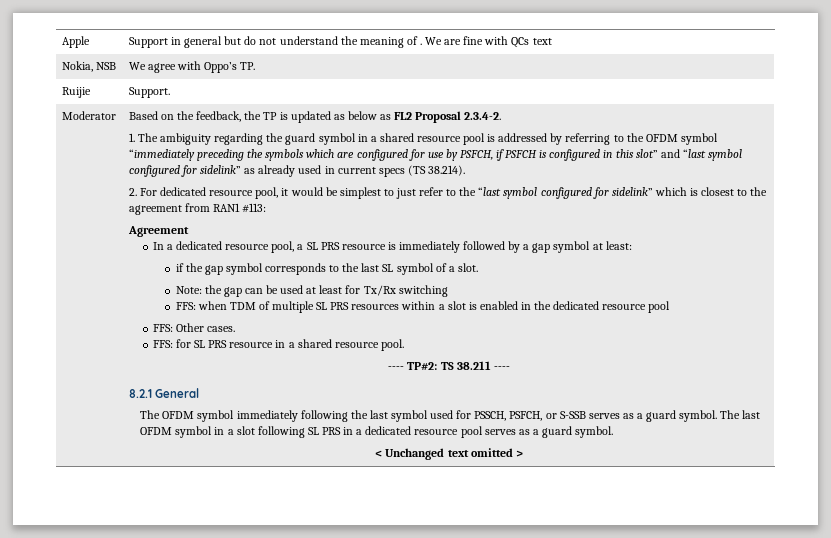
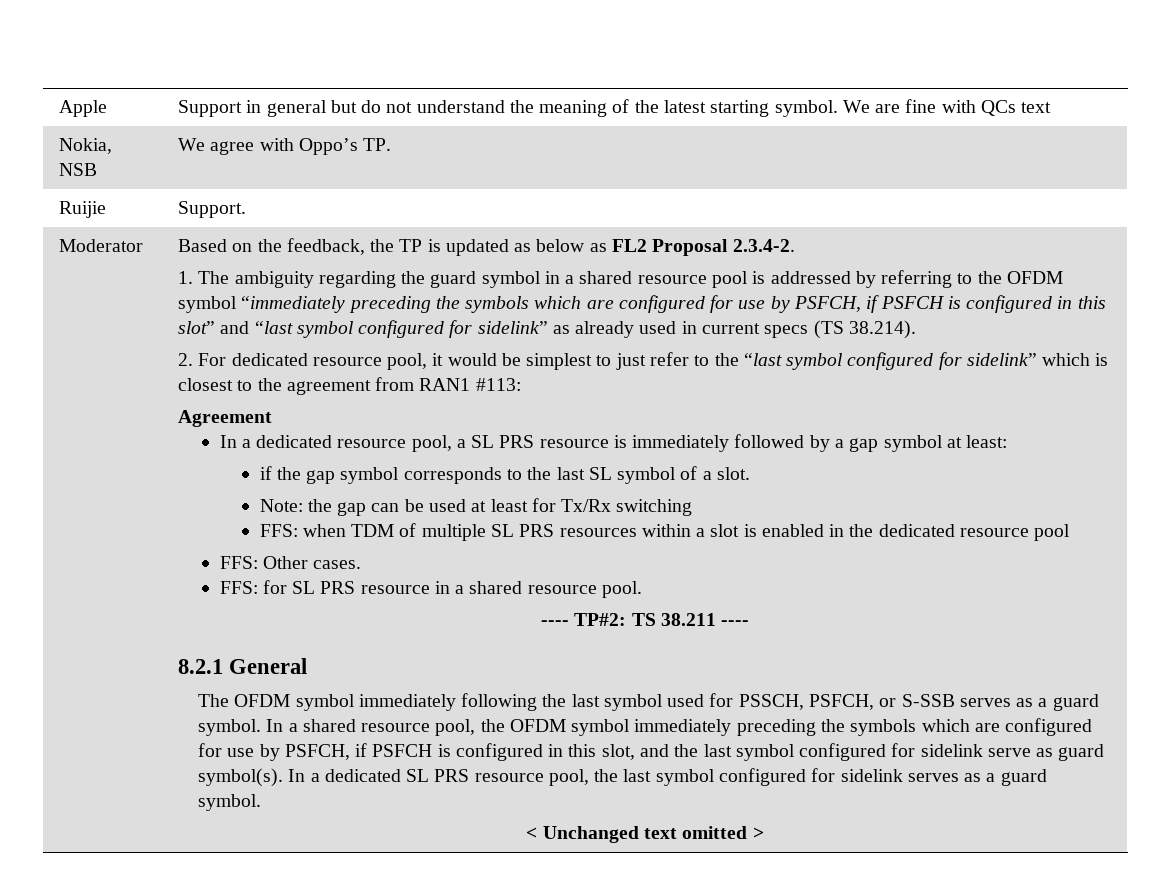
- Apple | Support in general but do not understand the meaning of . We are fine with QCs text
+ Apple | Support in general but do not understand the meaning of the latest starting symbol. We are fine with QCs text
- The last OFDM symbol in a slot following SL PRS in a dedicated resource pool serves as a guard symbol.
+ In a shared resource pool, the OFDM symbol immediately preceding the symbols which are configured for use by PSFCH, if PSFCH is configured in this slot, and the last symbol configured for sidelink serve as guard symbol(s). In a dedicated SL PRS resource pool, the last symbol configured for sidelink serves as a guard symbol.

